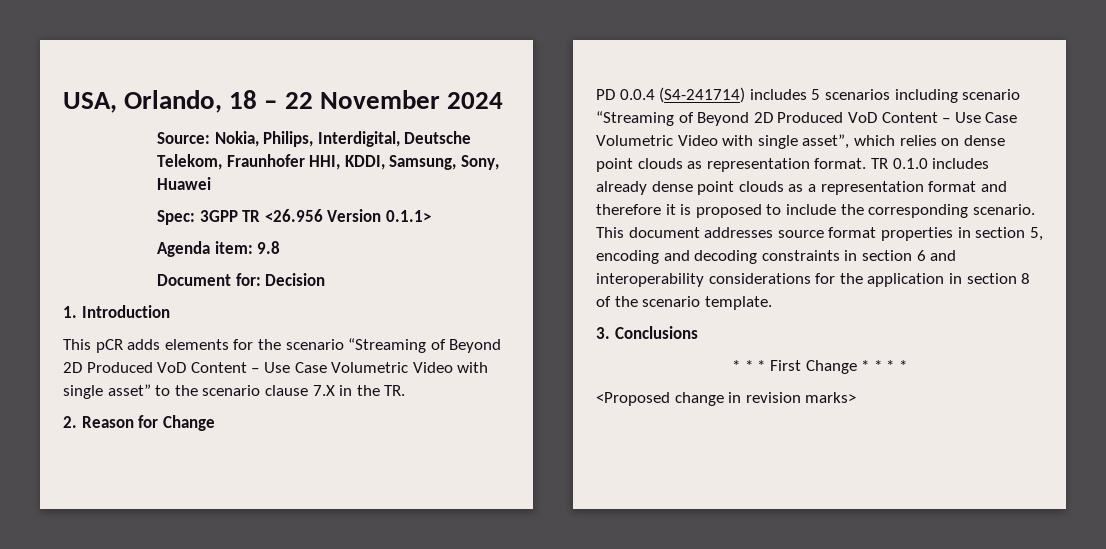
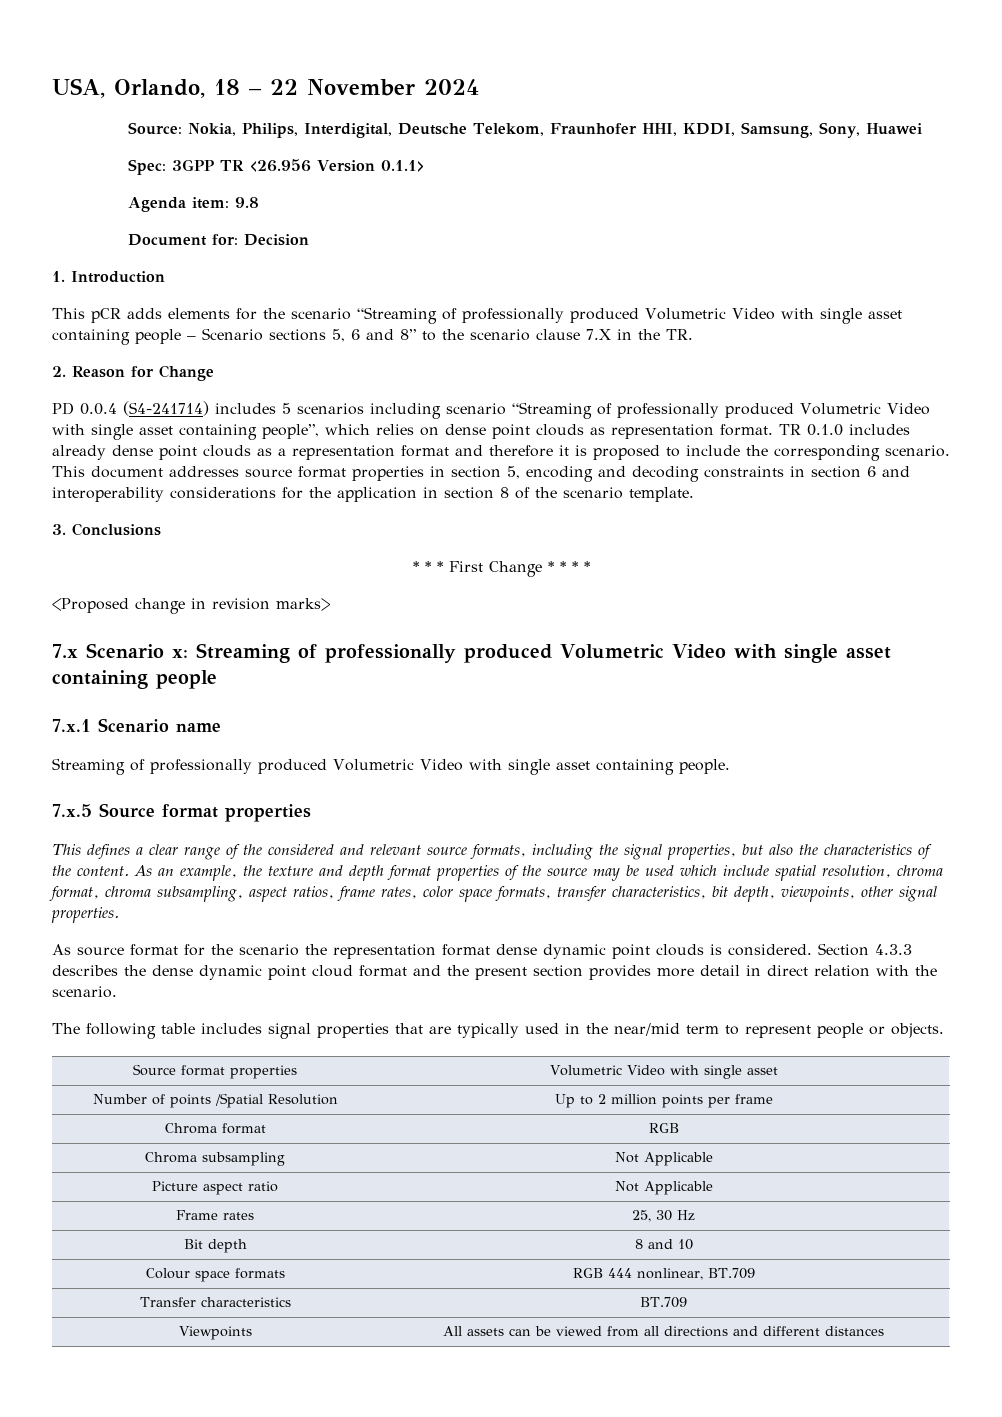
- This pCR adds elements for the scenario “Streaming of Beyond 2D Produced VoD Content – Use Case Volumetric Video with single asset” to the scenario clause 7.X in the TR.
+ This pCR adds elements for the scenario “Streaming of professionally produced Volumetric Video with single asset containing people – Scenario sections 5, 6 and 8” to the scenario clause 7.X in the TR.
- PD 0.0.4 (S4-241714) includes 5 scenarios including scenario “Streaming of Beyond 2D Produced VoD Content – Use Case Volumetric Video with single asset”, which relies on dense point clouds as representation format.
+ PD 0.0.4 (S4-241714) includes 5 scenarios including scenario “Streaming of professionally produced Volumetric Video with single asset containing people”, which relies on dense point clouds as representation format.
+ 7.x Scenario x: Streaming of professionally produced Volumetric Video with single asset containing people
+ 7.x.1 Scenario name
+ Streaming of professionally produced Volumetric Video with single asset containing people.
+ 7.x.5 Source format properties
+ This defines a clear range of the considered and relevant source formats, including the signal properties, but also the characteristics of the content. As an example, the texture and depth format properties of the source may be used which include spatial resolution, chroma format, chroma subsampling, aspect ratios, frame rates, color space formats, transfer characteristics, bit depth, viewpoints, other signal properties.
+ As source format for the scenario the representation format dense dynamic point clouds is considered. Section 4.3.3 describes the dense dynamic point cloud format and the present section provides more detail in direct relation with the scenario.
+ The following table includes signal properties that are typically used in the near/mid term to represent people or objects.
+ Source format properties | Volumetric Video with single asset
+ Number of points /Spatial Resolution | Up to 2 million points per frame
+ Chroma format | RGB
+ Chroma subsampling | Not Applicable
+ Picture aspect ratio | Not Applicable
+ Frame rates | 25, 30 Hz
+ Bit depth | 8 and 10
+ Colour space formats | RGB 444 nonlinear, BT.709
+ Transfer characteristics | BT.709
+ Viewpoints | All assets can be viewed from all directions and different distances

